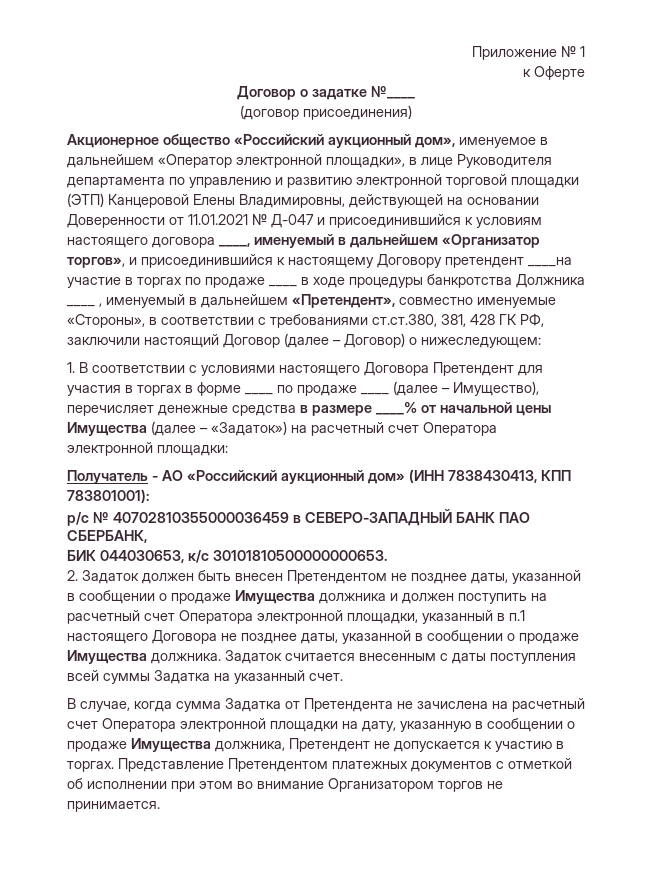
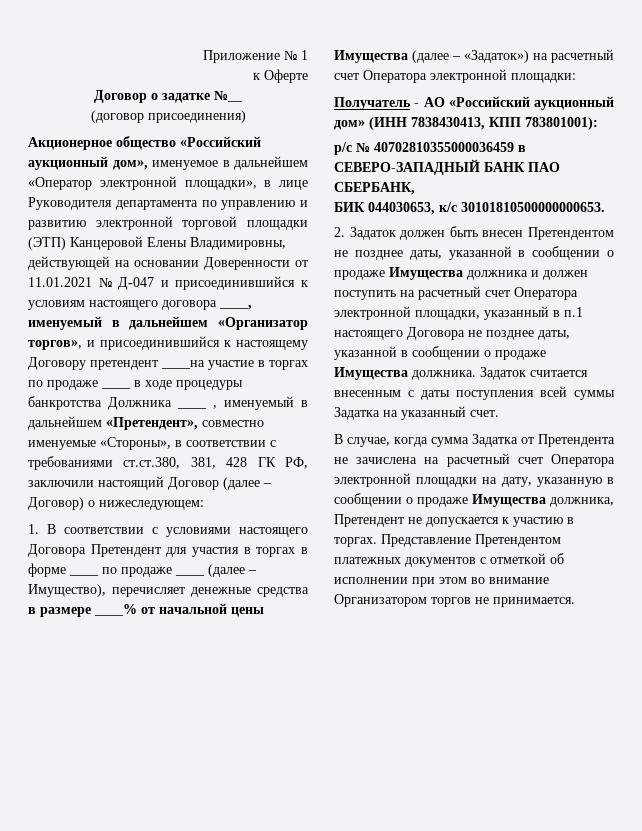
- Договор о задатке №____
+ Договор о задатке №__

